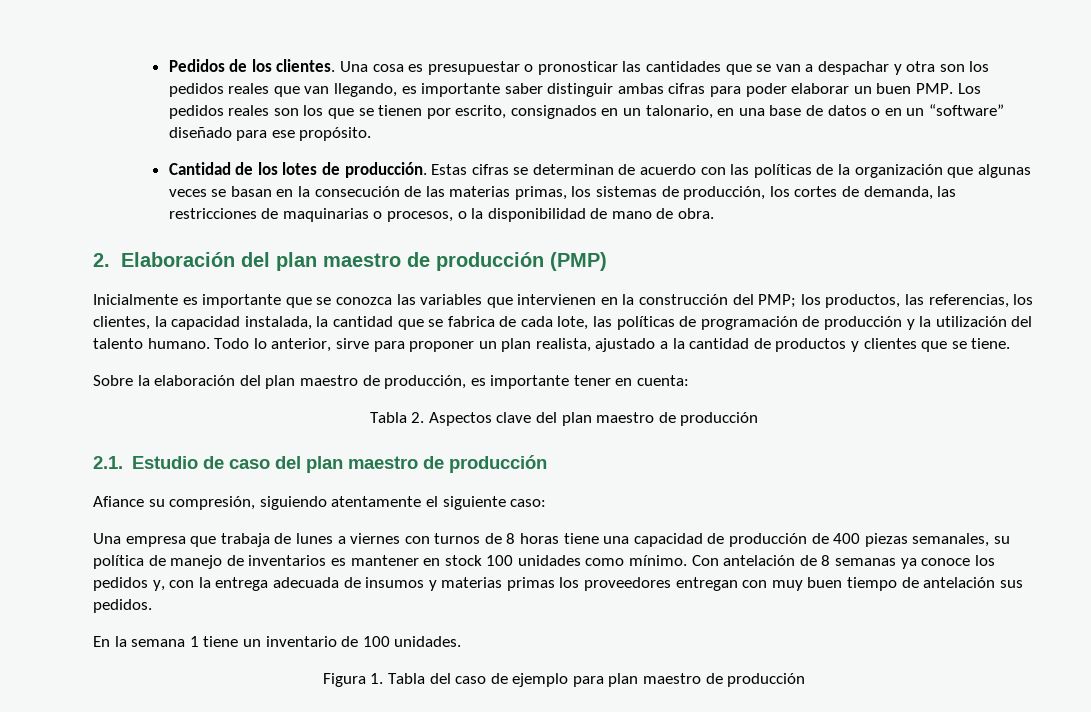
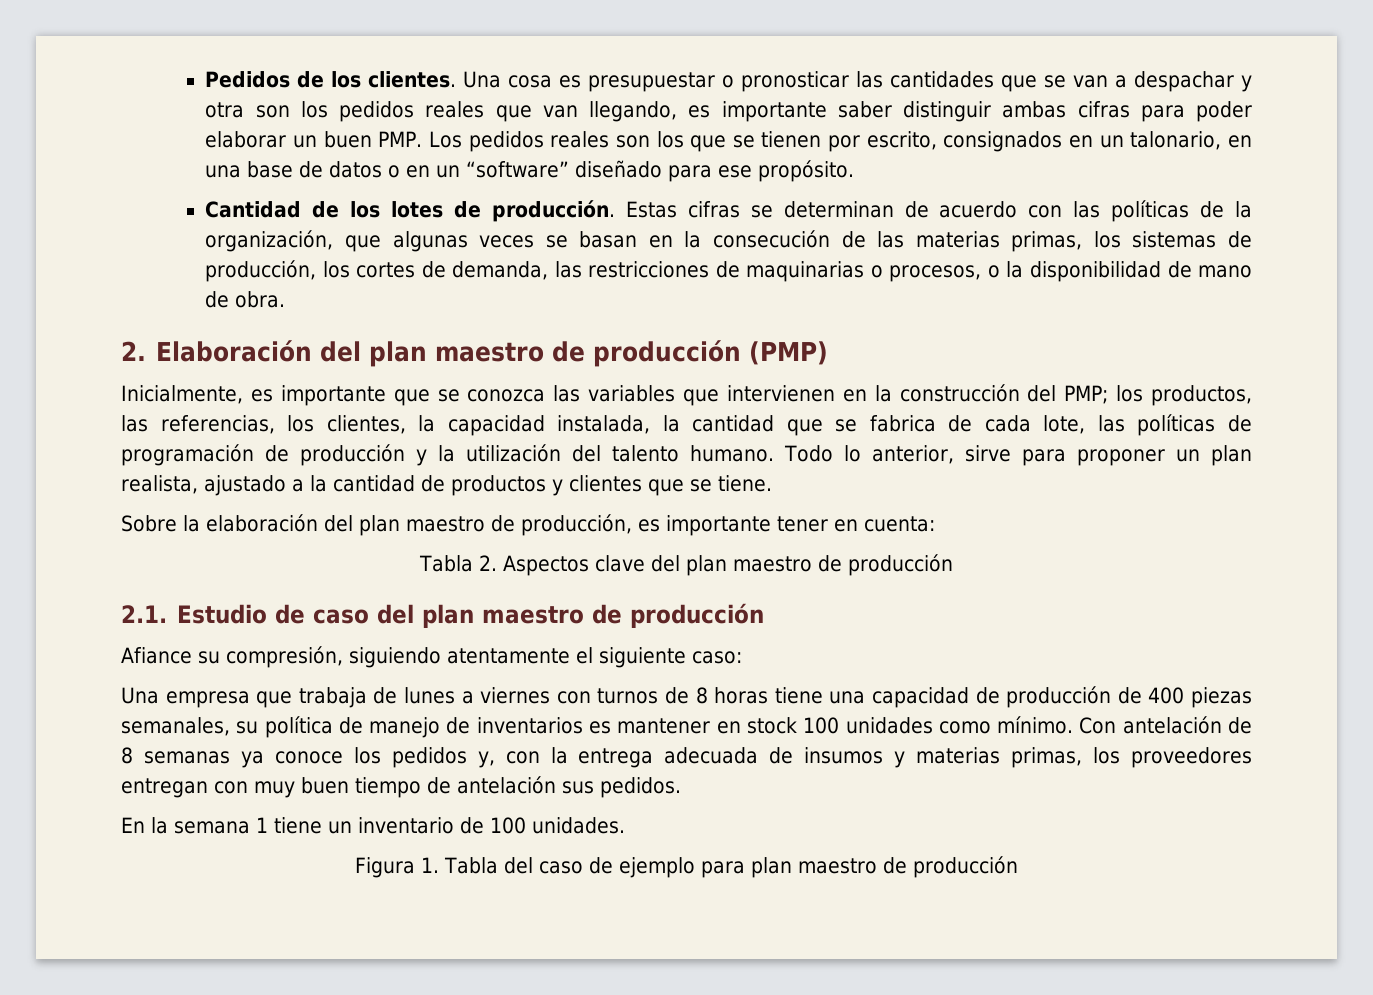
- Estas cifras se determinan de acuerdo con las políticas de la organización que algunas veces se basan en la consecución de las materias primas, los sistemas de producción, los cortes de demanda, las restricciones de maquinarias o procesos, o la disponibilidad de mano de obra.
+ Estas cifras se determinan de acuerdo con las políticas de la organización, que algunas veces se basan en la consecución de las materias primas, los sistemas de producción, los cortes de demanda, las restricciones de maquinarias o procesos, o la disponibilidad de mano de obra.
- Inicialmente es importante que se conozca las variables que intervienen en la construcción del PMP; los productos, las referencias, los clientes, la capacidad instalada, la cantidad que se fabrica de cada lote, las políticas de programación de producción y la utilización del talento humano.
+ Inicialmente, es importante que se conozca las variables que intervienen en la construcción del PMP; los productos, las referencias, los clientes, la capacidad instalada, la cantidad que se fabrica de cada lote, las políticas de programación de producción y la utilización del talento humano.
- Con antelación de 8 semanas ya conoce los pedidos y, con la entrega adecuada de insumos y materias primas los proveedores entregan con muy buen tiempo de antelación sus pedidos.
+ Con antelación de 8 semanas ya conoce los pedidos y, con la entrega adecuada de insumos y materias primas, los proveedores entregan con muy buen tiempo de antelación sus pedidos.

